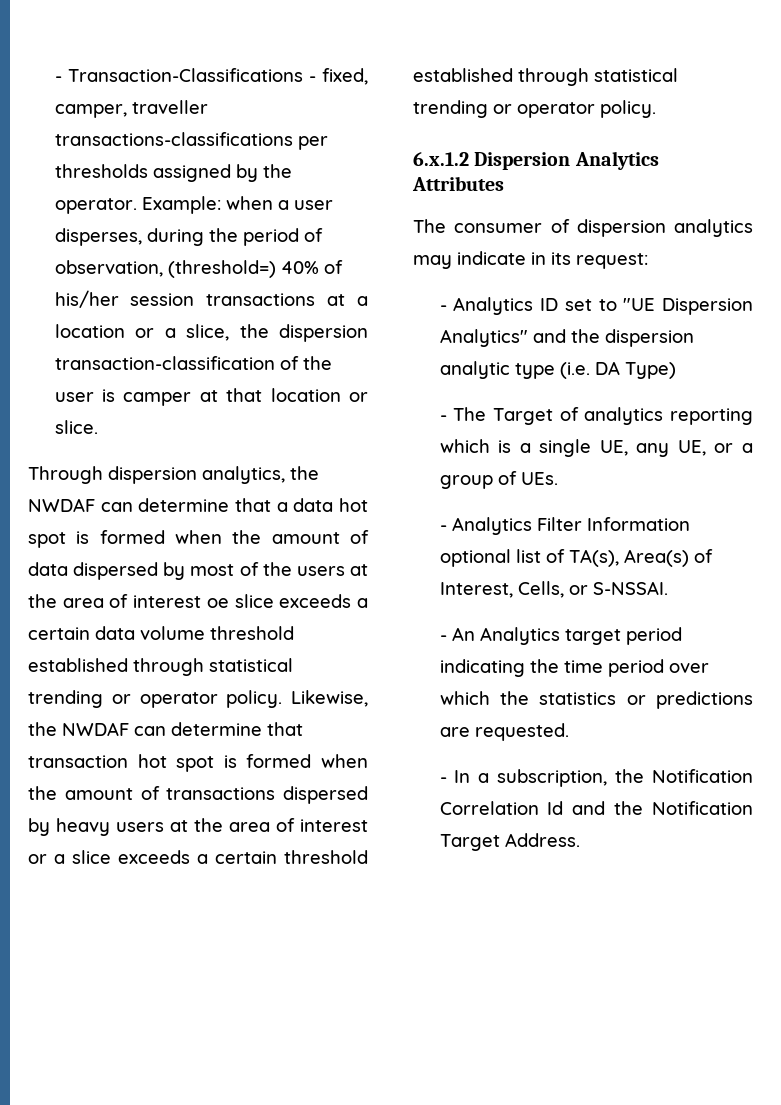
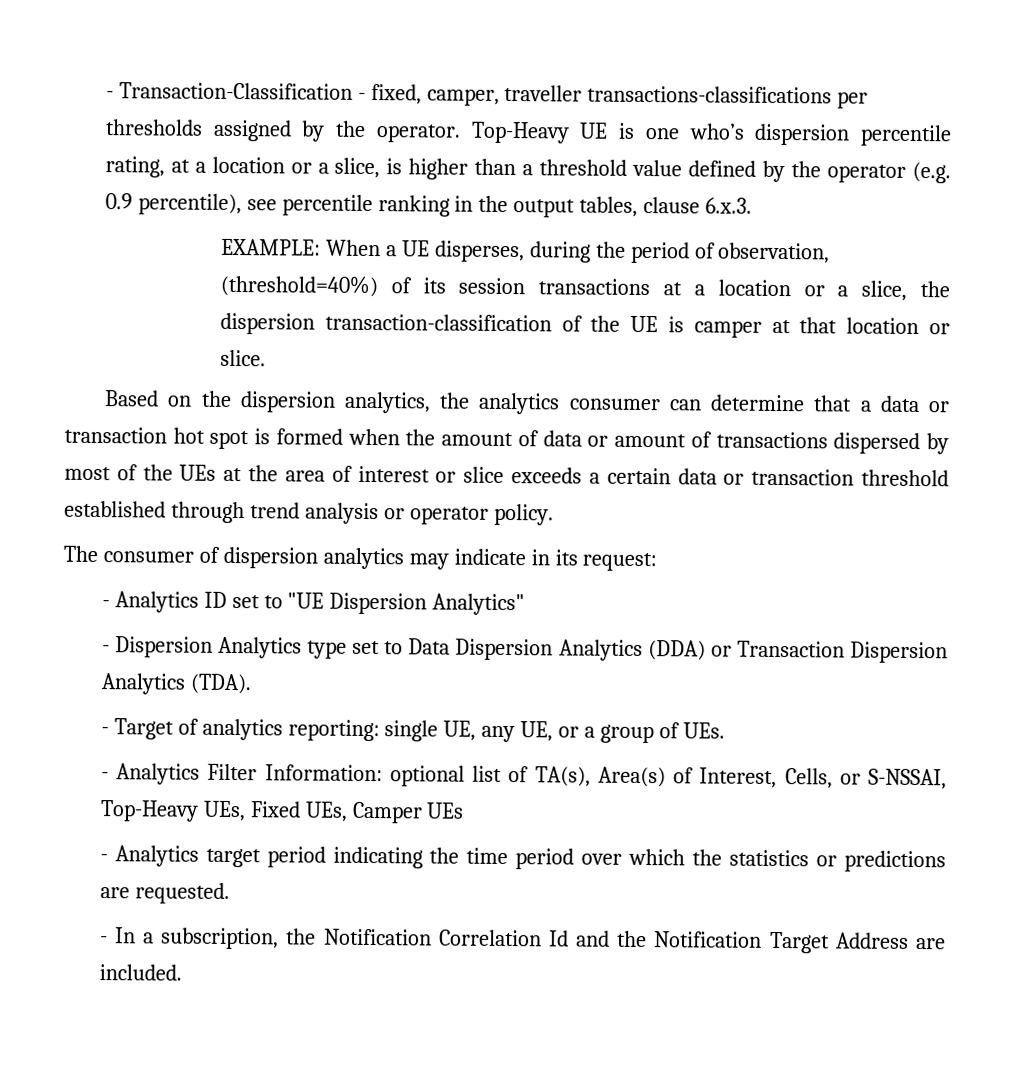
- - Transaction-Classifications - fixed, camper, traveller transactions-classifications per thresholds assigned by the operator.
+ - Transaction-Classification - fixed, camper, traveller transactions-classifications per thresholds assigned by the operator.
- Example: when a user disperses, during the period of observation, (threshold=) 40% of his/her session transactions at a location or a slice, the dispersion transaction-classification of the user is camper at that location or slice.
+ Top-Heavy UE is one who’s dispersion percentile rating, at a location or a slice, is higher than a threshold value defined by the operator (e.g. 0.9 percentile), see percentile ranking in the output tables, clause 6.x.3.
+ EXAMPLE: When a UE disperses, during the period of observation, (threshold=40%) of its session transactions at a location or a slice, the dispersion transaction-classification of the UE is camper at that location or slice.
- Through dispersion analytics, the NWDAF can determine that a data hot spot is formed when the amount of data dispersed by most of the users at the area of interest oe slice exceeds a certain data volume threshold established through statistical trending or operator policy. Likewise, the NWDAF can determine that transaction hot spot is formed when the amount of transactions dispersed by heavy users at the area of interest or a slice exceeds a certain threshold established through statistical trending or operator policy.
- 6.x.1.2 Dispersion Analytics Attributes
+ Based on the dispersion analytics, the analytics consumer can determine that a data or transaction hot spot is formed when the amount of data or amount of transactions dispersed by most of the UEs at the area of interest or slice exceeds a certain data or transaction threshold established through trend analysis or operator policy.
- - Analytics ID set to "UE Dispersion Analytics" and the dispersion analytic type (i.e. DA Type)
- - The Target of analytics reporting which is a single UE, any UE, or a group of UEs.
+ - Analytics ID set to "UE Dispersion Analytics"
+ - Dispersion Analytics type set to Data Dispersion Analytics (DDA) or Transaction Dispersion Analytics (TDA).
+ - Target of analytics reporting: single UE, any UE, or a group of UEs.
- - Analytics Filter Information optional list of TA(s), Area(s) of Interest, Cells, or S-NSSAI.
- - An Analytics target period indicating the time period over which the statistics or predictions are requested.
+ - Analytics Filter Information: optional list of TA(s), Area(s) of Interest, Cells, or S-NSSAI, Top-Heavy UEs, Fixed UEs, Camper UEs
+ - Analytics target period indicating the time period over which the statistics or predictions are requested.
- - In a subscription, the Notification Correlation Id and the Notification Target Address.
+ - In a subscription, the Notification Correlation Id and the Notification Target Address are included.

